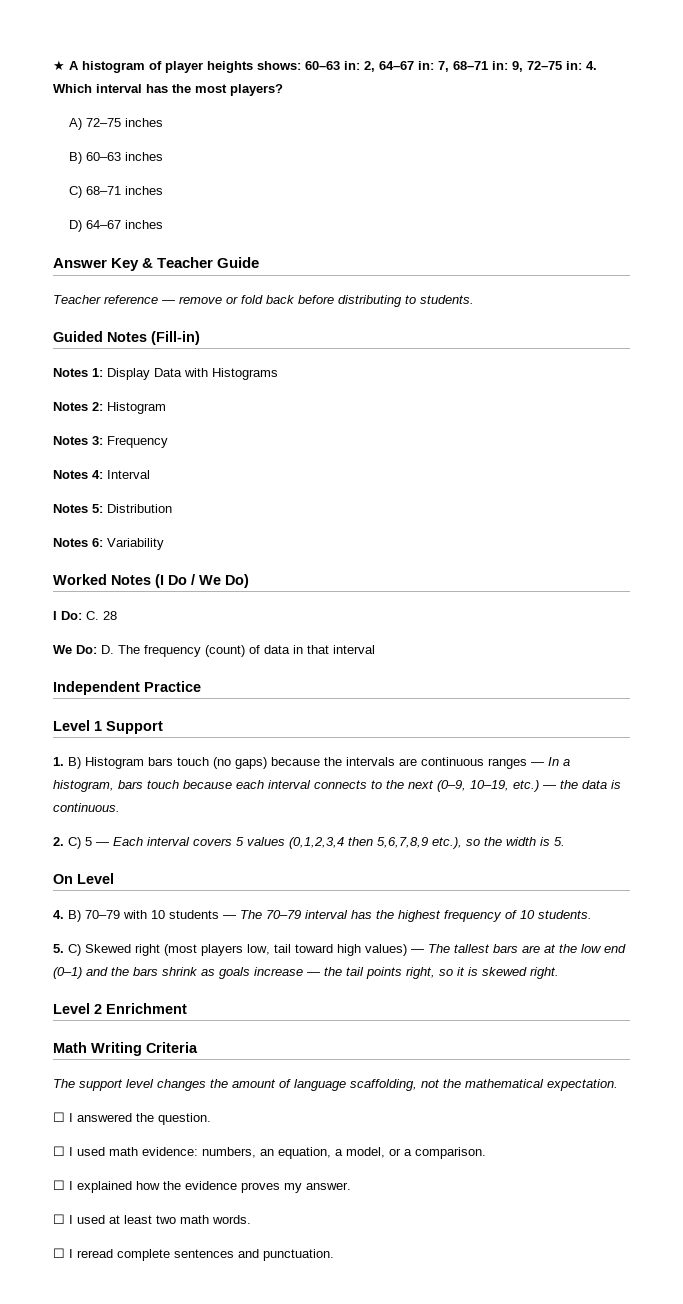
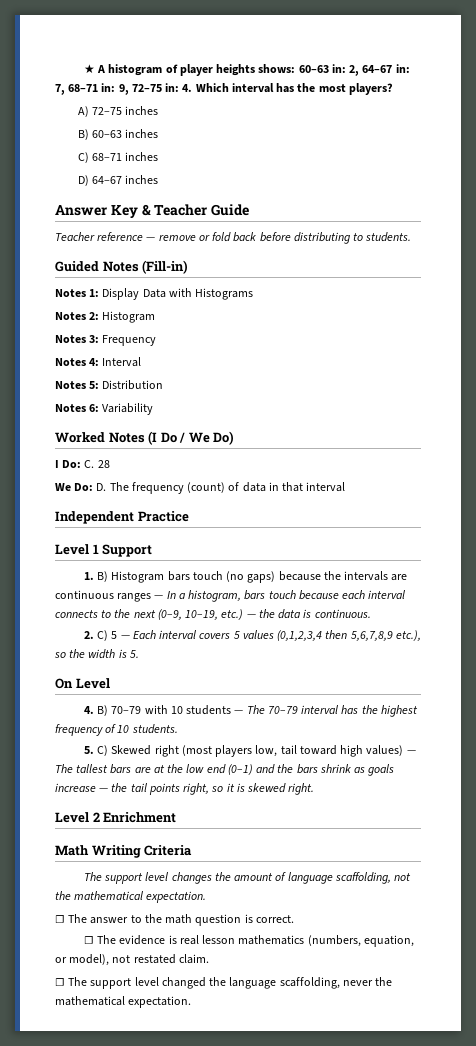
- ☐ I answered the question.
- ☐ I used math evidence: numbers, an equation, a model, or a comparison.
- ☐ I explained how the evidence proves my answer.
- ☐ I used at least two math words.
- ☐ I reread complete sentences and punctuation.
+ ☐ The answer to the math question is correct.
+ ☐ The evidence is real lesson mathematics (numbers, equation, or model), not restated claim.
+ ☐ The support level changed the language scaffolding, never the mathematical expectation.

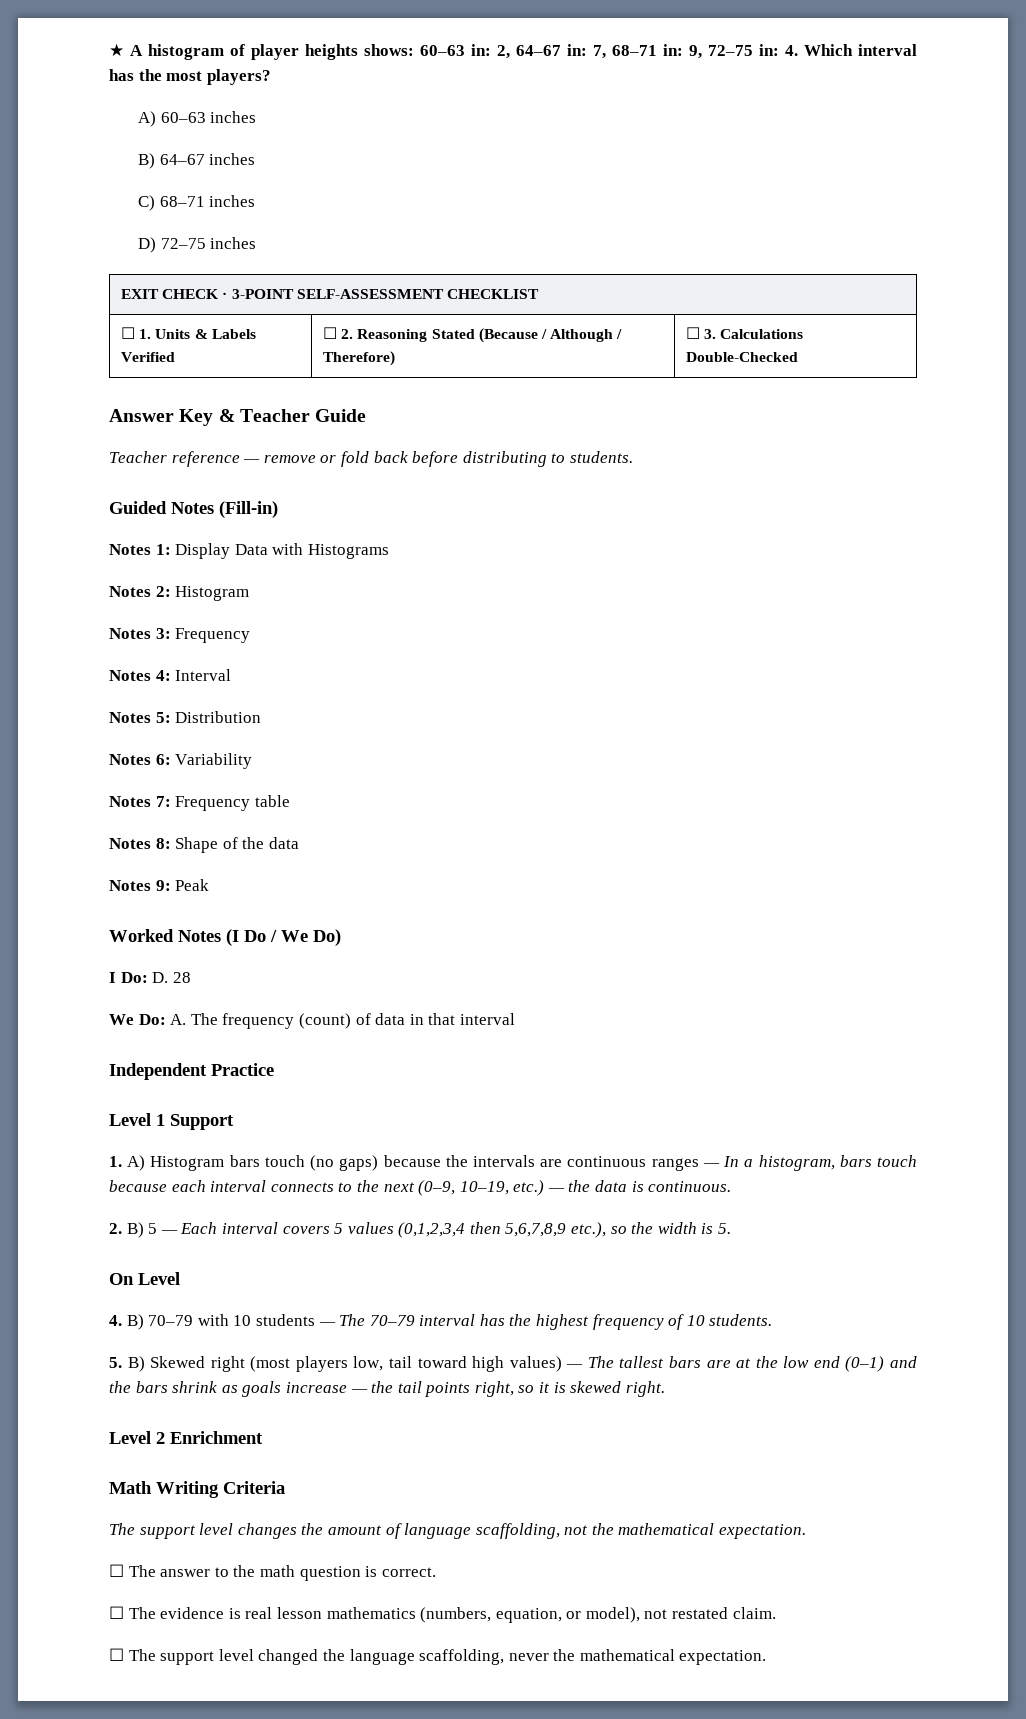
- A) 72–75 inches
+ A) 60–63 inches
- B) 60–63 inches
+ B) 64–67 inches
- D) 64–67 inches
+ D) 72–75 inches
+ EXIT CHECK · 3-POINT SELF-ASSESSMENT CHECKLIST
+ ☐ 1. Units & Labels Verified | ☐ 2. Reasoning Stated (Because / Although / Therefore) | ☐ 3. Calculations Double-Checked
+ Notes 7: Frequency table
+ Notes 8: Shape of the data
+ Notes 9: Peak
- I Do: C. 28
+ I Do: D. 28
- We Do: D. The frequency (count) of data in that interval
+ We Do: A. The frequency (count) of data in that interval
- 1. B) Histogram bars touch (no gaps) because the intervals are continuous ranges — In a histogram, bars touch because each interval connects to the next (0–9, 10–19, etc.) — the data is continuous.
+ 1. A) Histogram bars touch (no gaps) because the intervals are continuous ranges — In a histogram, bars touch because each interval connects to the next (0–9, 10–19, etc.) — the data is continuous.
- 2. C) 5 — Each interval covers 5 values (0,1,2,3,4 then 5,6,7,8,9 etc.), so the width is 5.
+ 2. B) 5 — Each interval covers 5 values (0,1,2,3,4 then 5,6,7,8,9 etc.), so the width is 5.
- 5. C) Skewed right (most players low, tail toward high values) — The tallest bars are at the low end (0–1) and the bars shrink as goals increase — the tail points right, so it is skewed right.
+ 5. B) Skewed right (most players low, tail toward high values) — The tallest bars are at the low end (0–1) and the bars shrink as goals increase — the tail points right, so it is skewed right.

